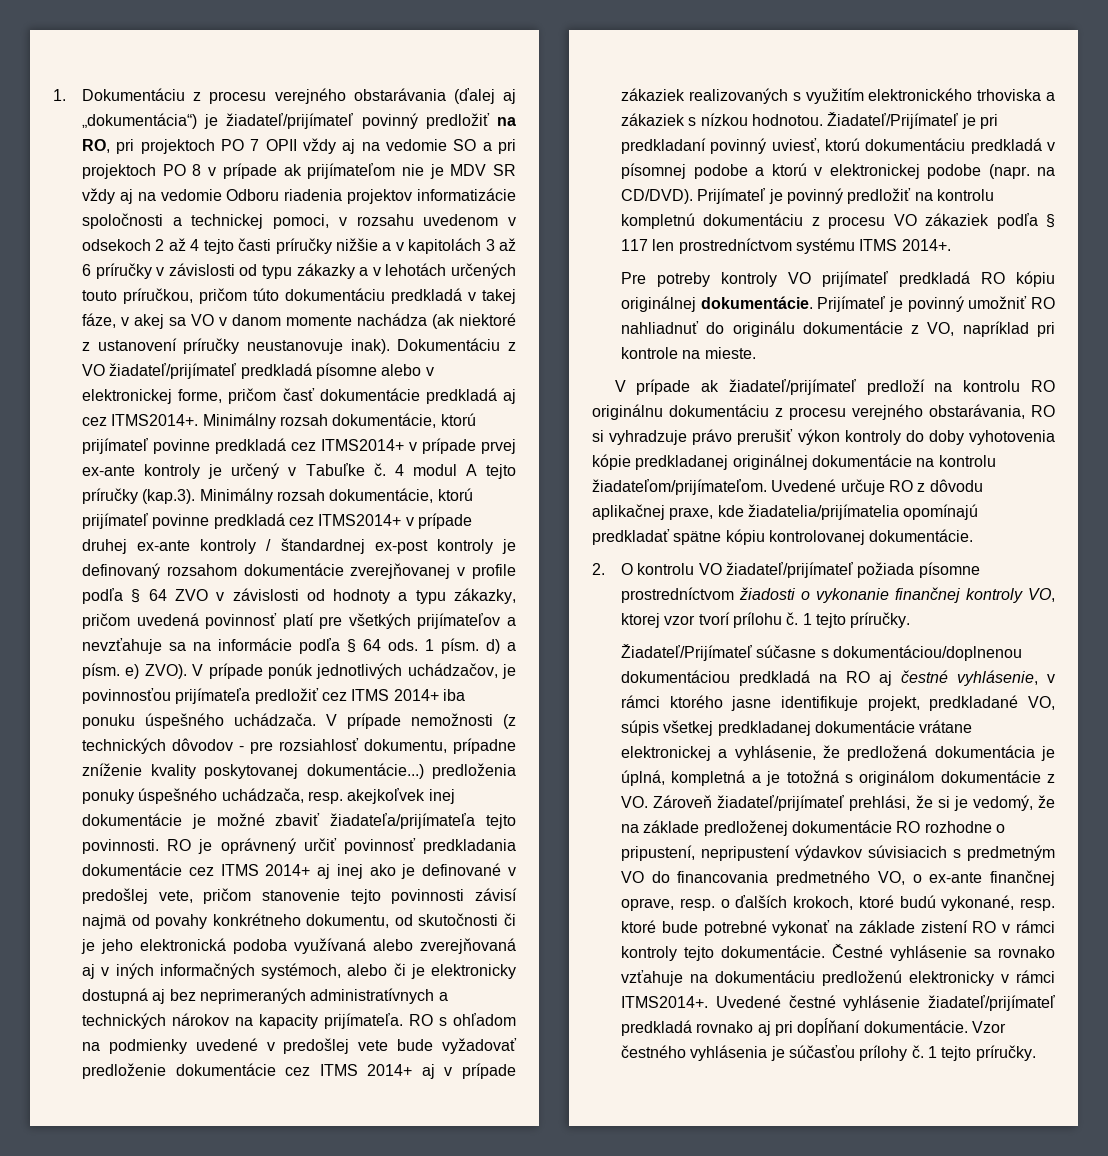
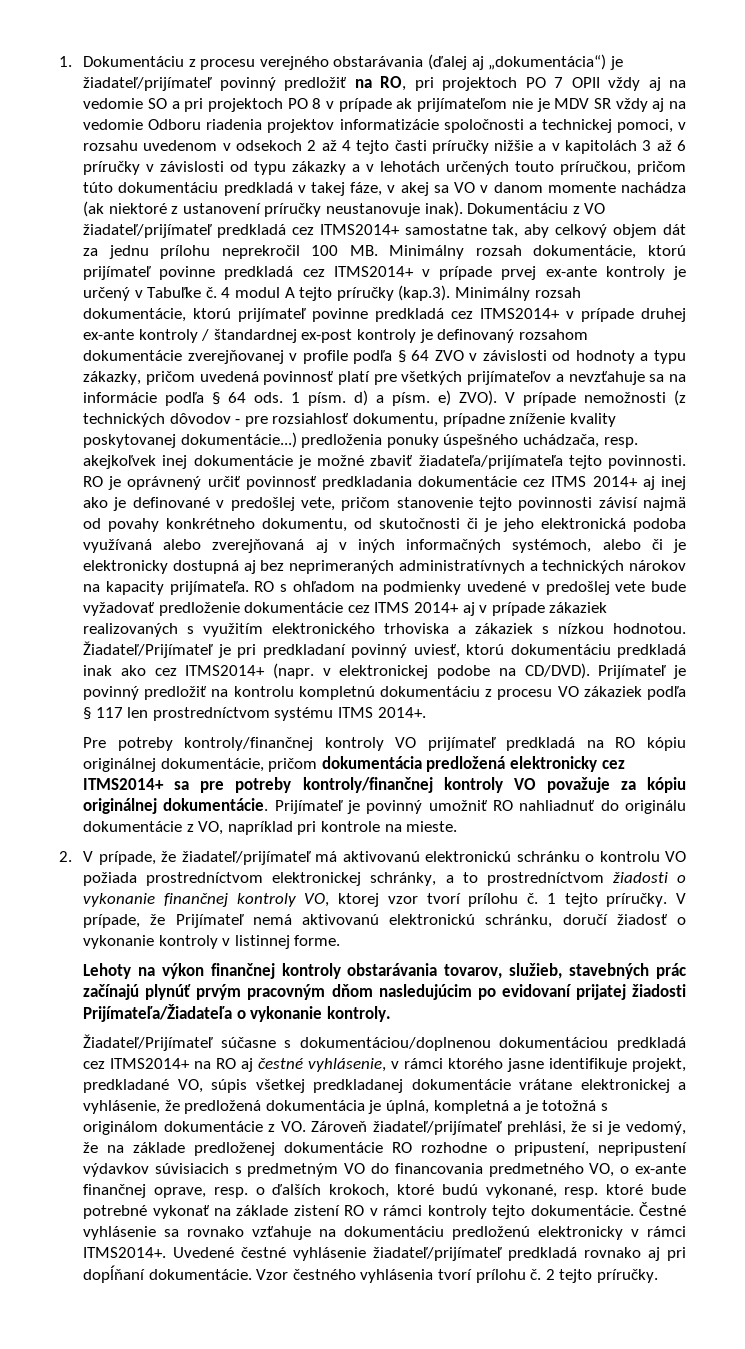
- Dokumentáciu z VO žiadateľ/prijímateľ predkladá písomne alebo v elektronickej forme, pričom časť dokumentácie predkladá aj cez ITMS2014+. Minimálny rozsah dokumentácie, ktorú prijímateľ povinne predkladá cez ITMS2014+ v prípade prvej ex-ante kontroly je určený v Tabuľke č.
+ Dokumentáciu z VO žiadateľ/prijímateľ predkladá cez ITMS2014+ samostatne tak, aby celkový objem dát za jednu prílohu neprekročil 100 MB. Minimálny rozsah dokumentácie, ktorú prijímateľ povinne predkladá cez ITMS2014+ v prípade prvej ex-ante kontroly je určený v Tabuľke č.
- V prípade ponúk jednotlivých uchádzačov, je povinnosťou prijímateľa predložiť cez ITMS 2014+ iba ponuku úspešného uchádzača. V prípade nemožnosti (z technických dôvodov - pre rozsiahlosť dokumentu, prípadne zníženie kvality poskytovanej dokumentácie...) predloženia ponuky úspešného uchádzača, resp. akejkoľvek inej dokumentácie je možné zbaviť žiadateľa/prijímateľa tejto povinnosti.
+ V prípade nemožnosti (z technických dôvodov - pre rozsiahlosť dokumentu, prípadne zníženie kvality poskytovanej dokumentácie...) predloženia ponuky úspešného uchádzača, resp. akejkoľvek inej dokumentácie je možné zbaviť žiadateľa/prijímateľa tejto povinnosti.
- Žiadateľ/Prijímateľ je pri predkladaní povinný uviesť, ktorú dokumentáciu predkladá v písomnej podobe a ktorú v elektronickej podobe (napr. na CD/DVD).
+ Žiadateľ/Prijímateľ je pri predkladaní povinný uviesť, ktorú dokumentáciu predkladá inak ako cez ITMS2014+ (napr. v elektronickej podobe na CD/DVD).
- Pre potreby kontroly VO prijímateľ predkladá RO kópiu originálnej dokumentácie.
+ Pre potreby kontroly/finančnej kontroly VO prijímateľ predkladá na RO kópiu originálnej dokumentácie, pričom dokumentácia predložená elektronicky cez ITMS2014+ sa pre potreby kontroly/finančnej kontroly VO považuje za kópiu originálnej dokumentácie.
- V prípade ak žiadateľ/prijímateľ predloží na kontrolu RO originálnu dokumentáciu z procesu verejného obstarávania, RO si vyhradzuje právo prerušiť výkon kontroly do doby vyhotovenia kópie predkladanej originálnej dokumentácie na kontrolu žiadateľom/prijímateľom. Uvedené určuje RO z dôvodu aplikačnej praxe, kde žiadatelia/prijímatelia opomínajú predkladať spätne kópiu kontrolovanej dokumentácie.
- 2. O kontrolu VO žiadateľ/prijímateľ požiada písomne prostredníctvom žiadosti o vykonanie finančnej kontroly VO, ktorej vzor tvorí prílohu č.
+ 2. V prípade, že žiadateľ/prijímateľ má aktivovanú elektronickú schránku o kontrolu VO požiada prostredníctvom elektronickej schránky, a to prostredníctvom žiadosti o vykonanie finančnej kontroly VO, ktorej vzor tvorí prílohu č.
+ V prípade, že Prijímateľ nemá aktivovanú elektronickú schránku, doručí žiadosť o vykonanie kontroly v listinnej forme.
+ Lehoty na výkon finančnej kontroly obstarávania tovarov, služieb, stavebných prác začínajú plynúť prvým pracovným dňom nasledujúcim po evidovaní prijatej žiadosti Prijímateľa/Žiadateľa o vykonanie kontroly.
- Žiadateľ/Prijímateľ súčasne s dokumentáciou/doplnenou dokumentáciou predkladá na RO aj čestné vyhlásenie, v rámci ktorého jasne identifikuje projekt, predkladané VO, súpis všetkej predkladanej dokumentácie vrátane elektronickej a vyhlásenie, že predložená dokumentácia je úplná, kompletná a je totožná s originálom dokumentácie z VO. Zároveň žiadateľ/prijímateľ prehlási, že si je vedomý, že na základe predloženej dokumentácie RO rozhodne o pripustení, nepripustení výdavkov súvisiacich s predmetným VO do financovania predmetného VO, o ex-ante finančnej oprave, resp. o ďalších krokoch, ktoré budú vykonané, resp. ktoré bude potrebné vykonať na základe zistení RO v rámci kontroly tejto dokumentácie.
+ Žiadateľ/Prijímateľ súčasne s dokumentáciou/doplnenou dokumentáciou predkladá cez ITMS2014+ na RO aj čestné vyhlásenie, v rámci ktorého jasne identifikuje projekt, predkladané VO, súpis všetkej predkladanej dokumentácie vrátane elektronickej a vyhlásenie, že predložená dokumentácia je úplná, kompletná a je totožná s originálom dokumentácie z VO. Zároveň žiadateľ/prijímateľ prehlási, že si je vedomý, že na základe predloženej dokumentácie RO rozhodne o pripustení, nepripustení výdavkov súvisiacich s predmetným VO do financovania predmetného VO, o ex-ante finančnej oprave, resp. o ďalších krokoch, ktoré budú vykonané, resp. ktoré bude potrebné vykonať na základe zistení RO v rámci kontroly tejto dokumentácie.
- Vzor čestného vyhlásenia je súčasťou prílohy č. 1 tejto príručky.
+ Vzor čestného vyhlásenia tvorí prílohu č. 2 tejto príručky.

